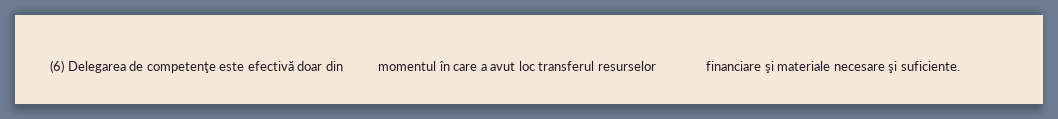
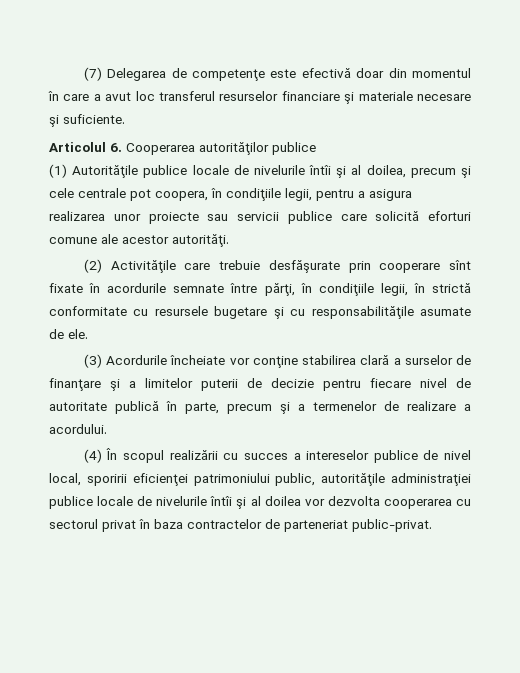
- (6) Delegarea de competenţe este efectivă doar din momentul în care a avut loc transferul resurselor financiare şi materiale necesare şi suficiente.
+ (7) Delegarea de competenţe este efectivă doar din momentul în care a avut loc transferul resurselor financiare şi materiale necesare şi suficiente.
+ Articolul 6. Cooperarea autorităţilor publice
+ (1) Autorităţile publice locale de nivelurile întîi şi al doilea, precum şi cele centrale pot coopera, în condiţiile legii, pentru a asigura realizarea unor proiecte sau servicii publice care solicită eforturi comune ale acestor autorităţi.
+ (2) Activităţile care trebuie desfăşurate prin cooperare sînt fixate în acordurile semnate între părţi, în condiţiile legii, în strictă conformitate cu resursele bugetare şi cu responsabilităţile asumate de ele.
+ (3) Acordurile încheiate vor conţine stabilirea clară a surselor de finanţare şi a limitelor puterii de decizie pentru fiecare nivel de autoritate publică în parte, precum şi a termenelor de realizare a acordului.
+ (4) În scopul realizării cu succes a intereselor publice de nivel local, sporirii eficienţei patrimoniului public, autorităţile administraţiei publice locale de nivelurile întîi şi al doilea vor dezvolta cooperarea cu sectorul privat în baza contractelor de parteneriat public-privat.

